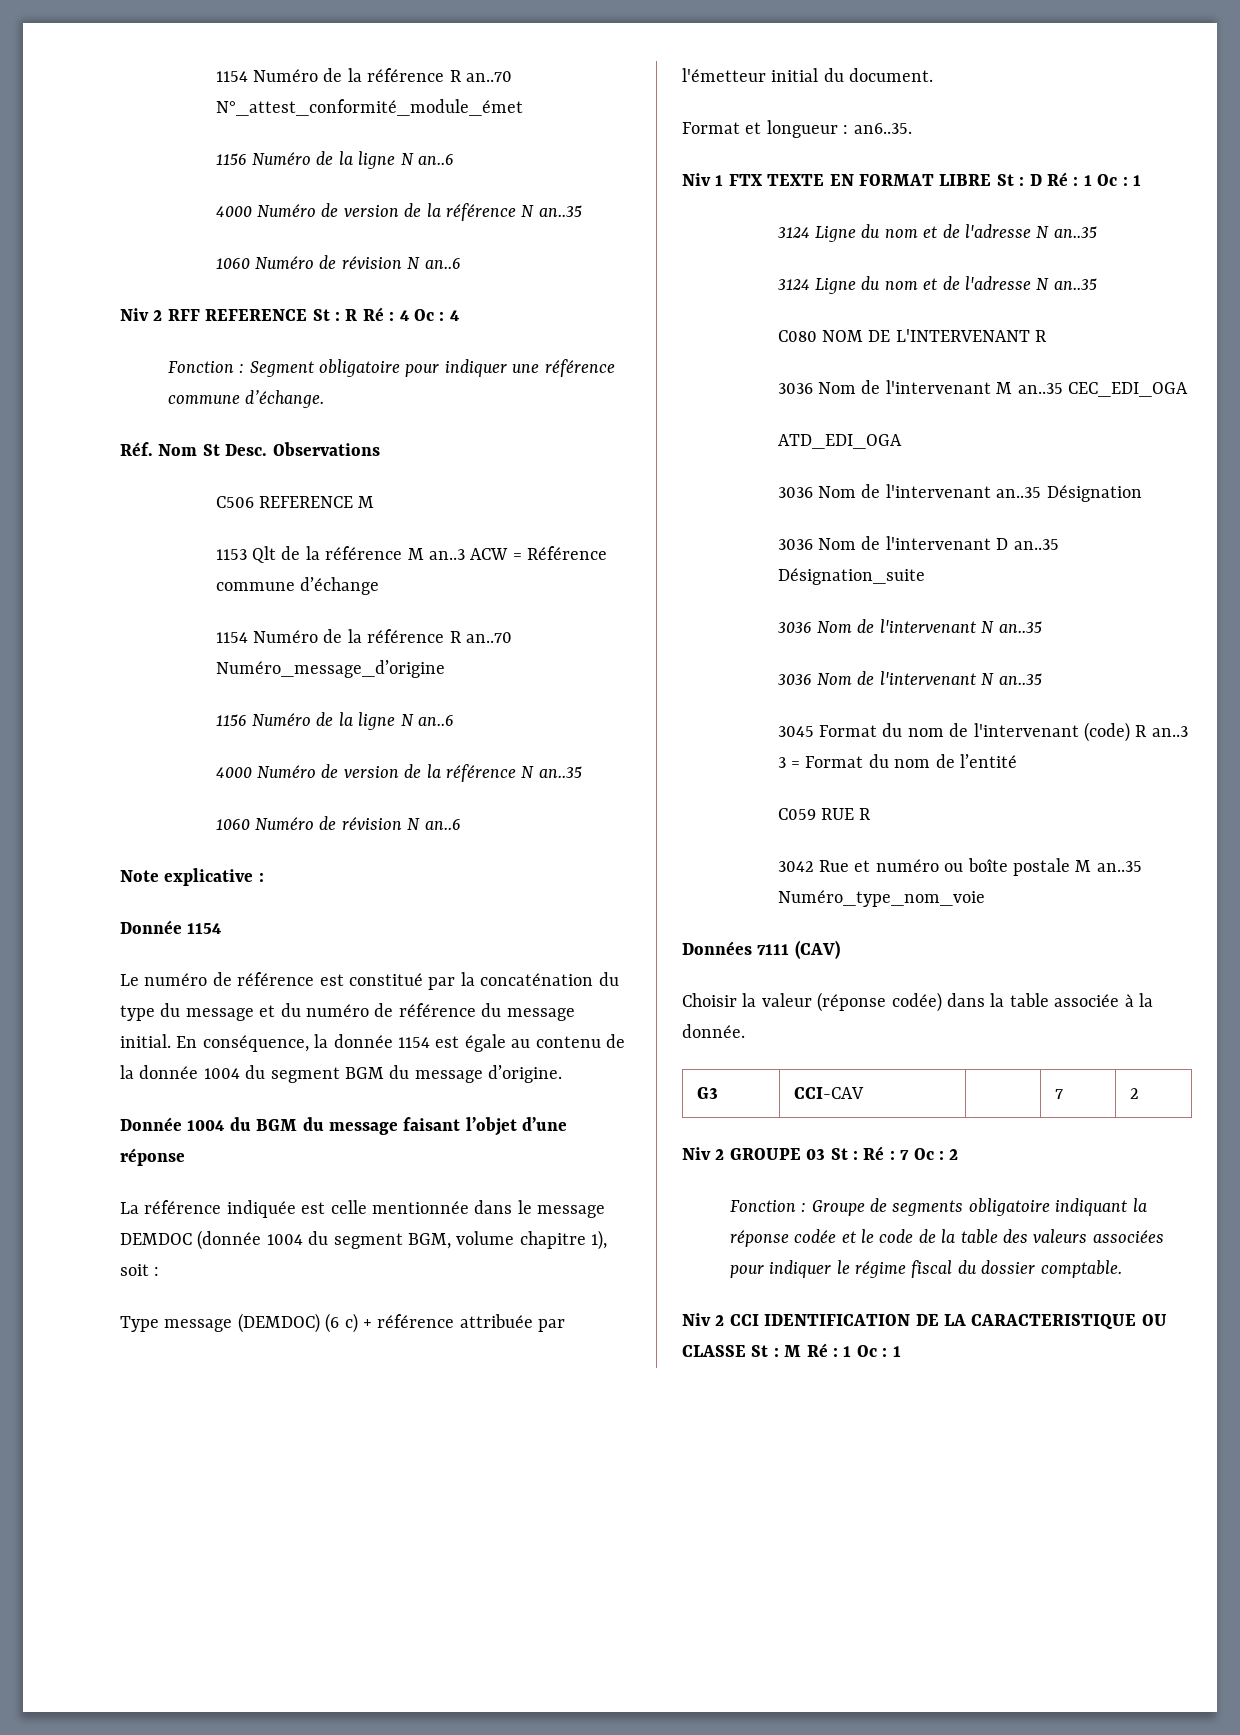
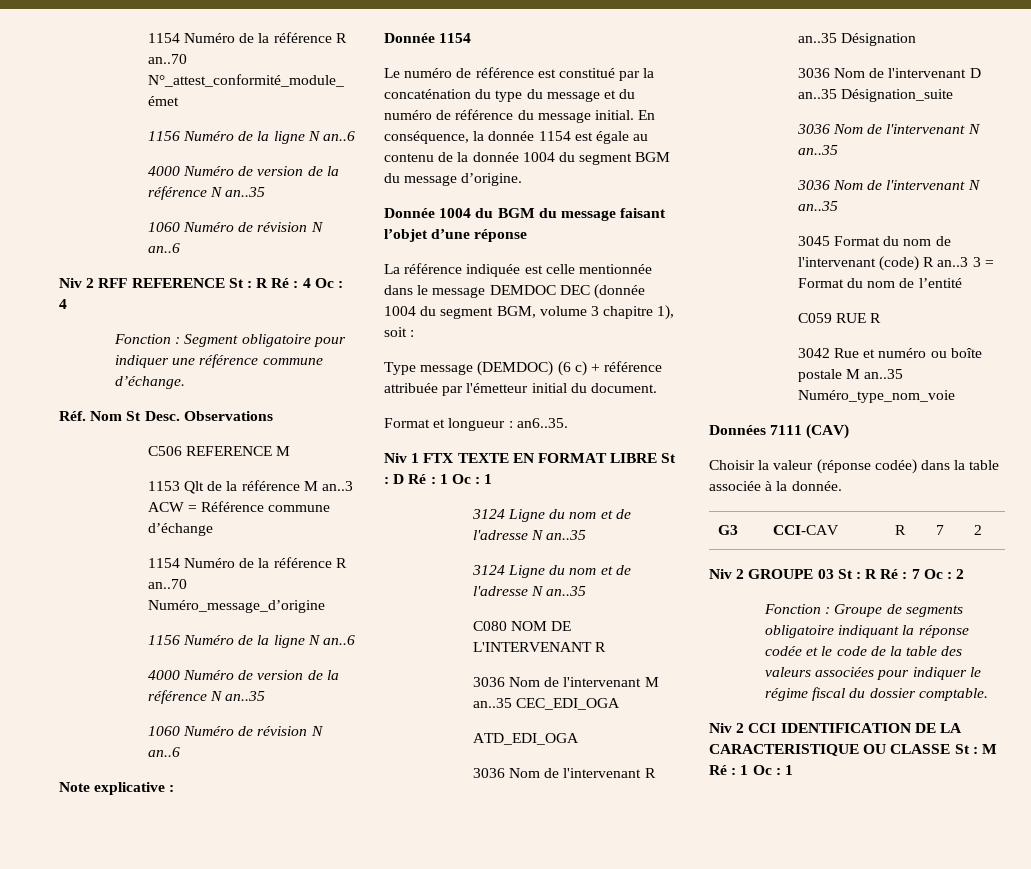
- La référence indiquée est celle mentionnée dans le message DEMDOC (donnée 1004 du segment BGM, volume chapitre 1), soit :
+ La référence indiquée est celle mentionnée dans le message DEMDOC DEC (donnée 1004 du segment BGM, volume 3 chapitre 1), soit :
- 3036 Nom de l'intervenant an..35 Désignation
+ 3036 Nom de l'intervenant R an..35 Désignation
- G3 | CCI-CAV | | 7 | 2
+ G3 | CCI-CAV | R | 7 | 2
- Niv 2 GROUPE 03 St : Ré : 7 Oc : 2
+ Niv 2 GROUPE 03 St : R Ré : 7 Oc : 2

